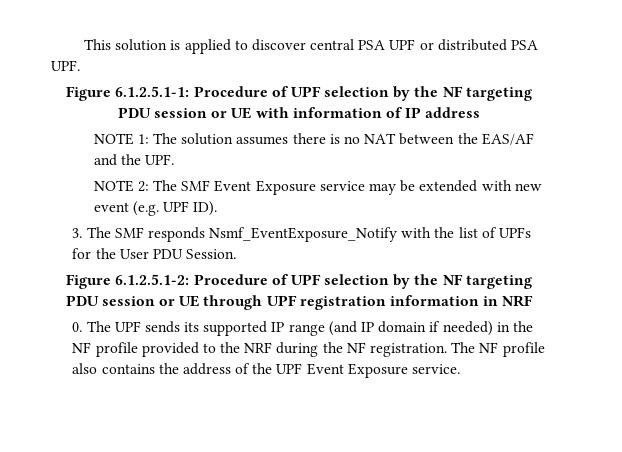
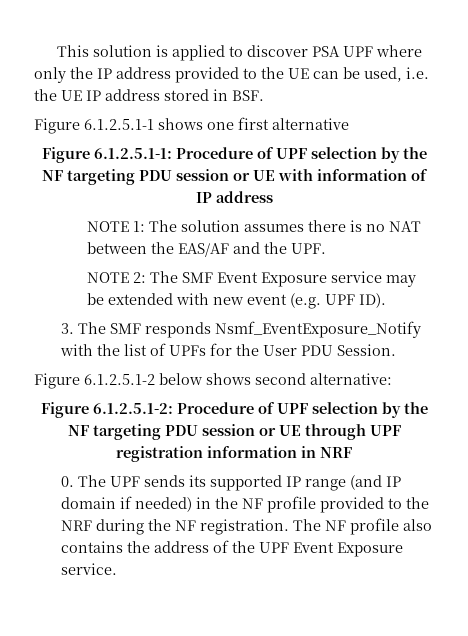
- This solution is applied to discover central PSA UPF or distributed PSA UPF.
+ This solution is applied to discover PSA UPF where only the IP address provided to the UE can be used, i.e. the UE IP address stored in BSF.
+ Figure 6.1.2.5.1-1 shows one first alternative
+ Figure 6.1.2.5.1-2 below shows second alternative:

